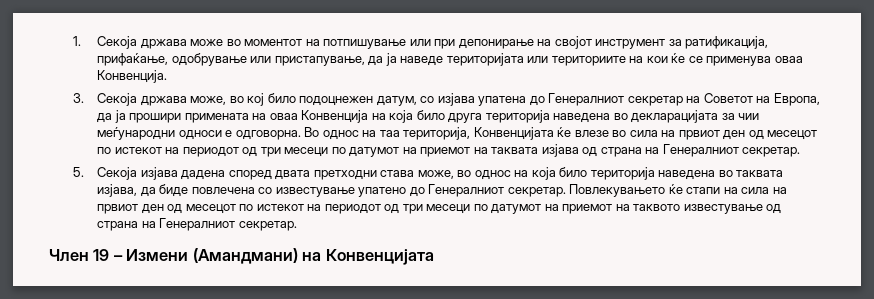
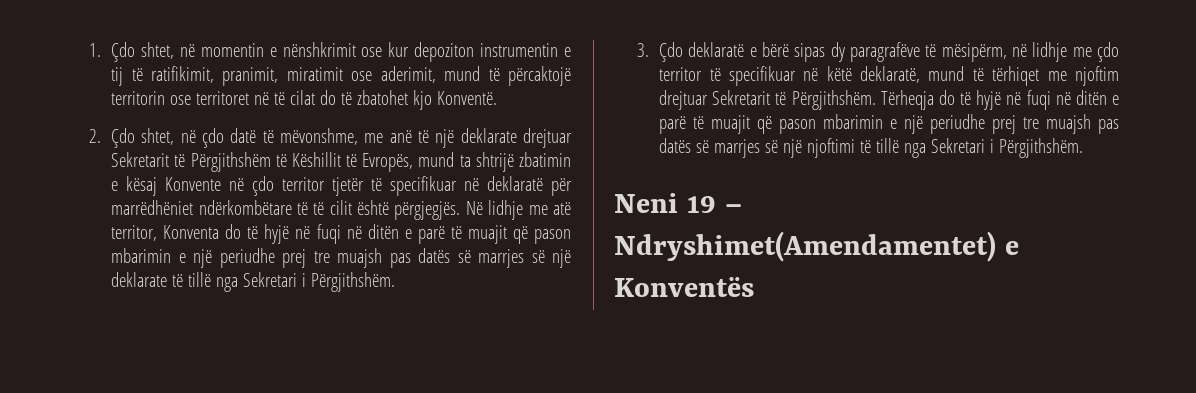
- 1. Секоја држава може во моментот на потпишување или при депонирање на својот инструмент за ратификација, прифаќање, одобрување или пристапување, да ја наведе територијата или териториите на кои ќе се применува оваа Конвенција.
- 3. Секоја држава може, во кој било подоцнежен датум, со изјава упатена до Генералниот секретар на Советот на Европа, да ја прошири примената на оваа Конвенција на која било друга територија наведена во декларацијата за чии меѓународни односи е одговорна. Во однос на таа територија, Конвенцијата ќе влезе во сила на првиот ден од месецот по истекот на периодот од три месеци по датумот на приемот на таквата изјава од страна на Генералниот секретар.
- 5. Секоја изјава дадена според двата претходни става може, во однос на која било територија наведена во таквата изјава, да биде повлечена со известување упатено до Генералниот секретар. Повлекувањето ќе стапи на сила на првиот ден од месецот по истекот на периодот од три месеци по датумот на приемот на таквото известување од страна на Генералниот секретар.
- Член 19 – Измени (Амандмани) на Конвенцијата
+ 1. Çdo shtet, në momentin e nënshkrimit ose kur depoziton instrumentin e tij të ratifikimit, pranimit, miratimit ose aderimit, mund të përcaktojë territorin ose territoret në të cilat do të zbatohet kjo Konventë.
+ 2. Çdo shtet, në çdo datë të mëvonshme, me anë të një deklarate drejtuar Sekretarit të Përgjithshëm të Këshillit të Evropës, mund ta shtrijë zbatimin e kësaj Konvente në çdo territor tjetër të specifikuar në deklaratë për marrëdhëniet ndërkombëtare të të cilit është përgjegjës. Në lidhje me atë territor, Konventa do të hyjë në fuqi në ditën e parë të muajit që pason mbarimin e një periudhe prej tre muajsh pas datës së marrjes së një deklarate të tillë nga Sekretari i Përgjithshëm.
+ 3. Çdo deklaratë e bërë sipas dy paragrafëve të mësipërm, në lidhje me çdo territor të specifikuar në këtë deklaratë, mund të tërhiqet me njoftim drejtuar Sekretarit të Përgjithshëm. Tërheqja do të hyjë në fuqi në ditën e parë të muajit që pason mbarimin e një periudhe prej tre muajsh pas datës së marrjes së një njoftimi të tillë nga Sekretari i Përgjithshëm.
+ Neni 19 – Ndryshimet(Amendamentet) e Konventës

